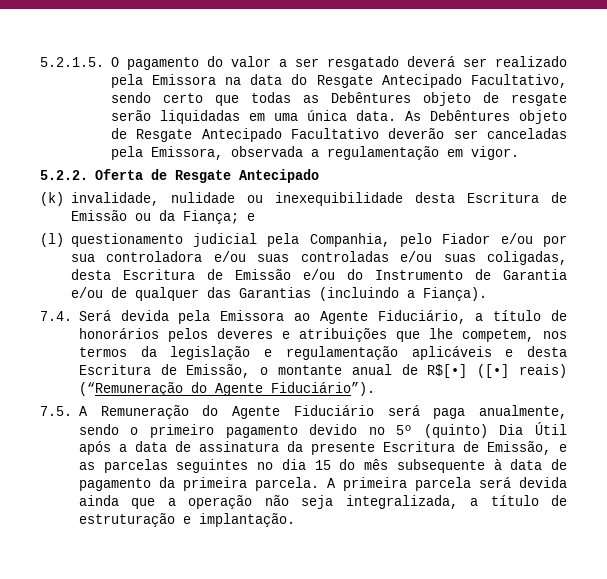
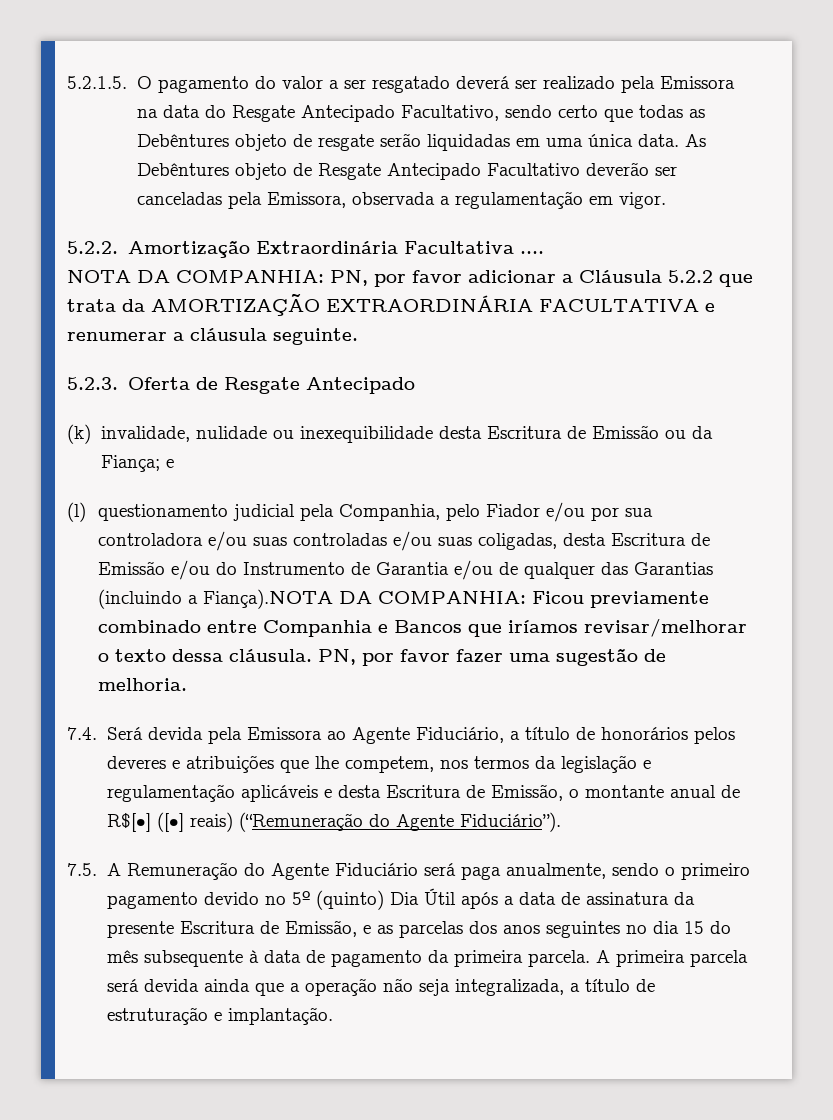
- 5.2.2. Oferta de Resgate Antecipado
+ 5.2.2. Amortização Extraordinária Facultativa ....
+ NOTA DA COMPANHIA: PN, por favor adicionar a Cláusula 5.2.2 que trata da AMORTIZAÇÃO EXTRAORDINÁRIA FACULTATIVA e renumerar a cláusula seguinte.
+ 5.2.3. Oferta de Resgate Antecipado
- (l) questionamento judicial pela Companhia, pelo Fiador e/ou por sua controladora e/ou suas controladas e/ou suas coligadas, desta Escritura de Emissão e/ou do Instrumento de Garantia e/ou de qualquer das Garantias (incluindo a Fiança).
+ (l) questionamento judicial pela Companhia, pelo Fiador e/ou por sua controladora e/ou suas controladas e/ou suas coligadas, desta Escritura de Emissão e/ou do Instrumento de Garantia e/ou de qualquer das Garantias (incluindo a Fiança).NOTA DA COMPANHIA: Ficou previamente combinado entre Companhia e Bancos que iríamos revisar/melhorar o texto dessa cláusula. PN, por favor fazer uma sugestão de melhoria.
- 7.5. A Remuneração do Agente Fiduciário será paga anualmente, sendo o primeiro pagamento devido no 5º (quinto) Dia Útil após a data de assinatura da presente Escritura de Emissão, e as parcelas seguintes no dia 15 do mês subsequente à data de pagamento da primeira parcela.
+ 7.5. A Remuneração do Agente Fiduciário será paga anualmente, sendo o primeiro pagamento devido no 5º (quinto) Dia Útil após a data de assinatura da presente Escritura de Emissão, e as parcelas dos anos seguintes no dia 15 do mês subsequente à data de pagamento da primeira parcela.

